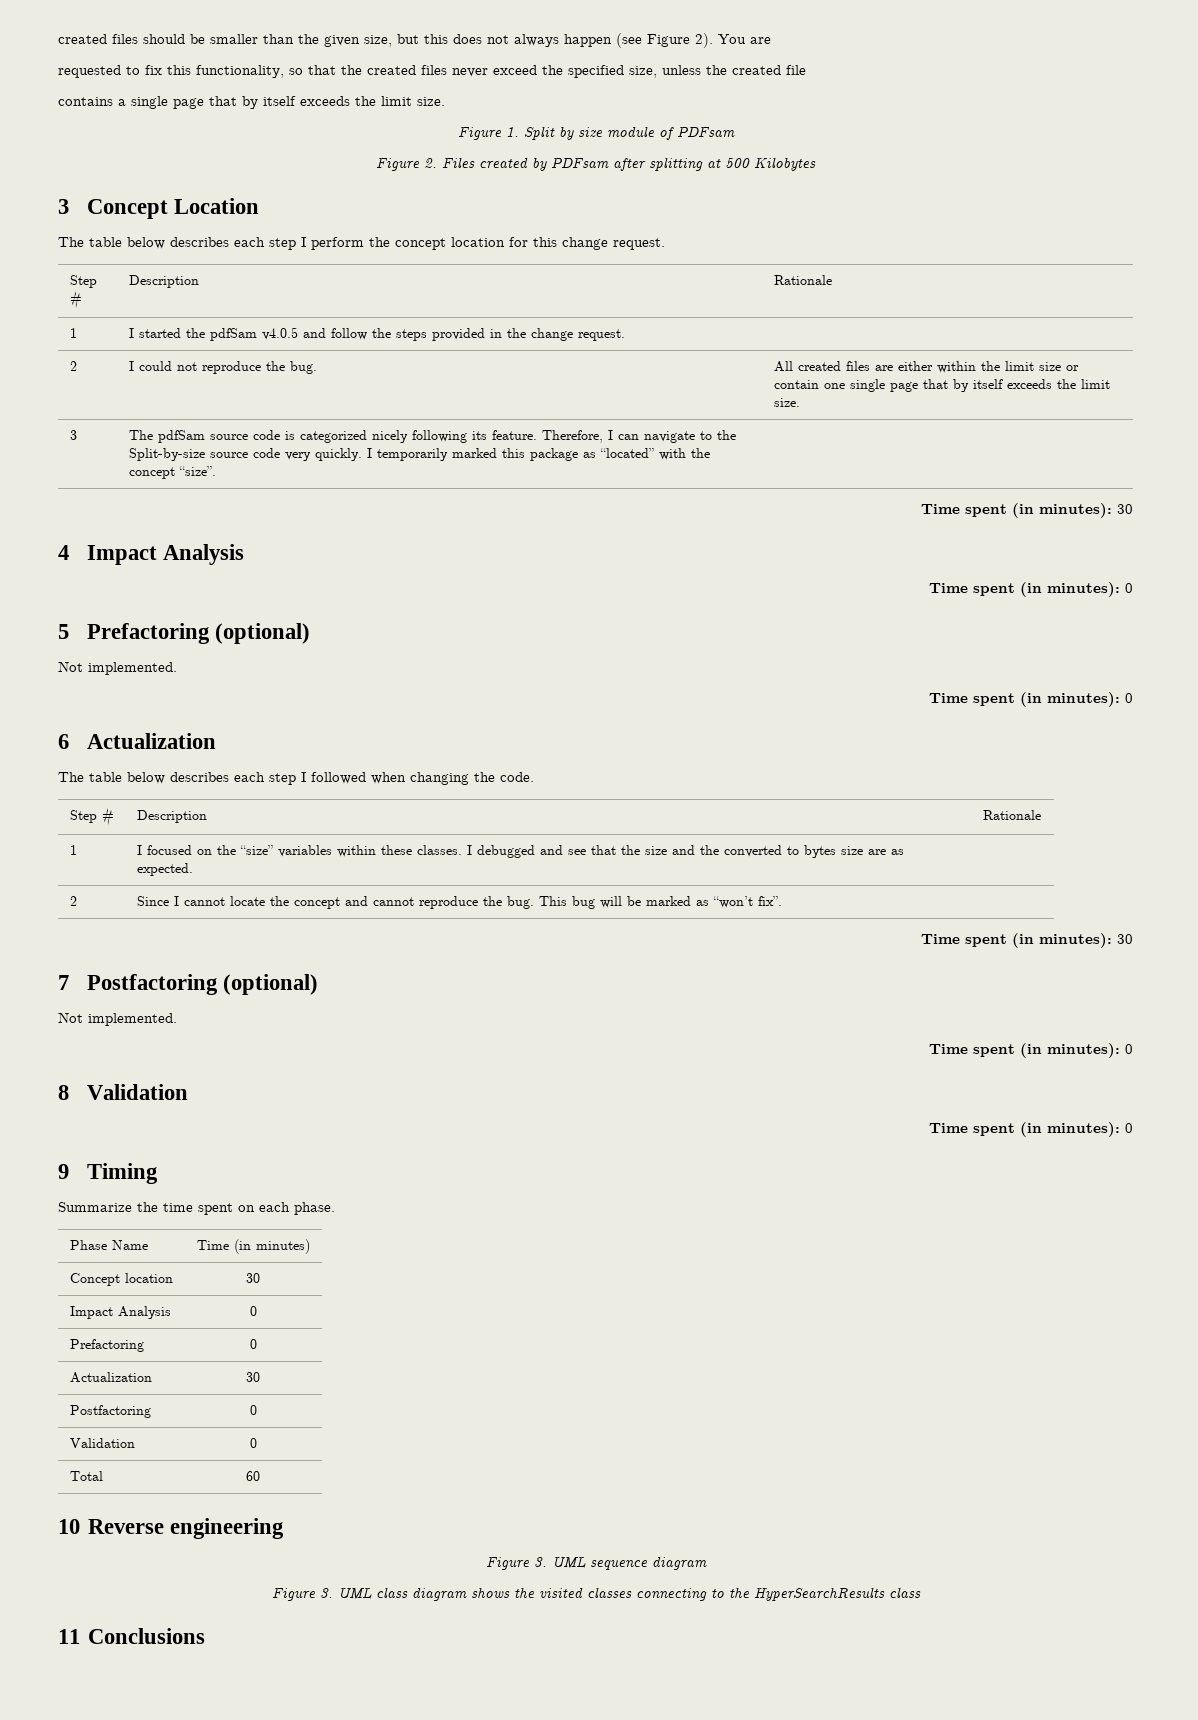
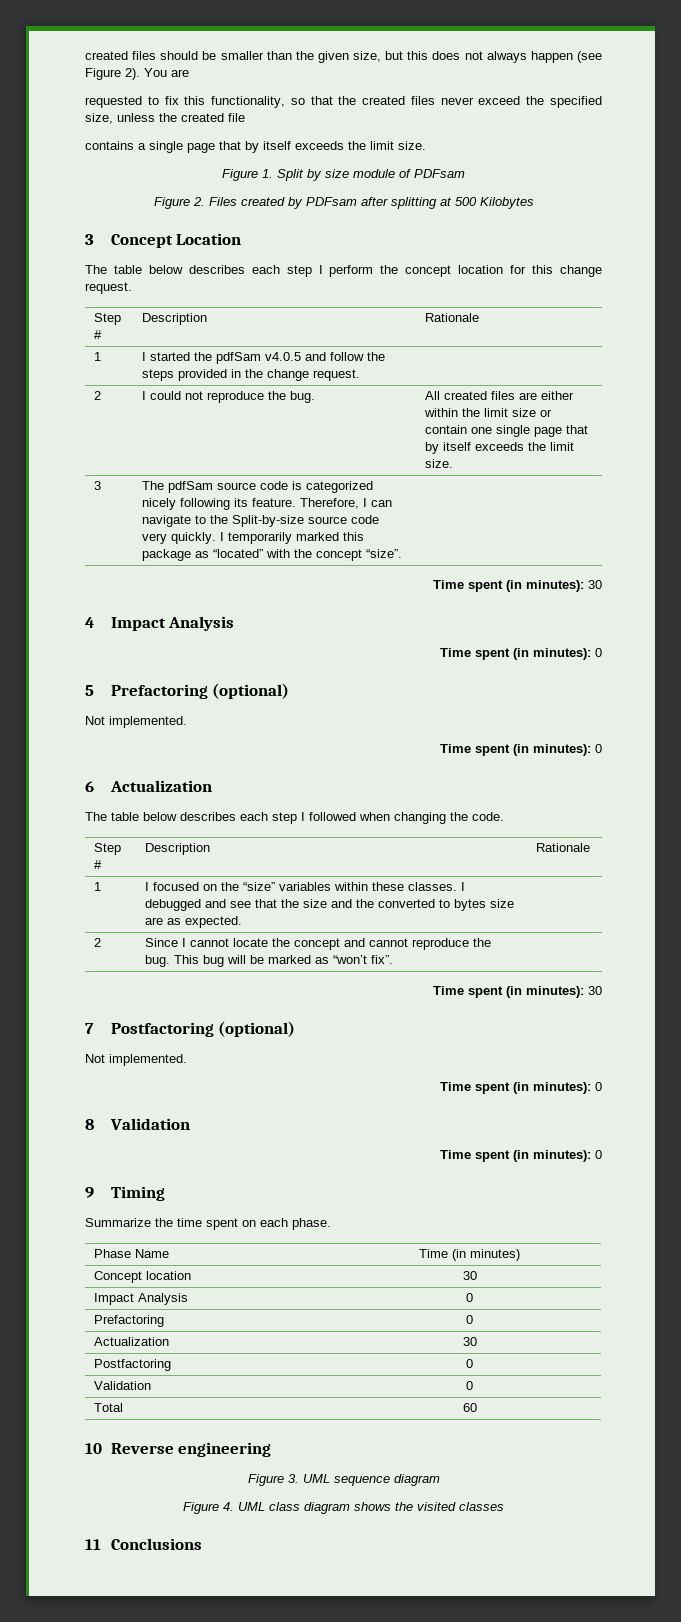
- Figure 3. UML class diagram shows the visited classes connecting to the HyperSearchResults class
+ Figure 4. UML class diagram shows the visited classes

